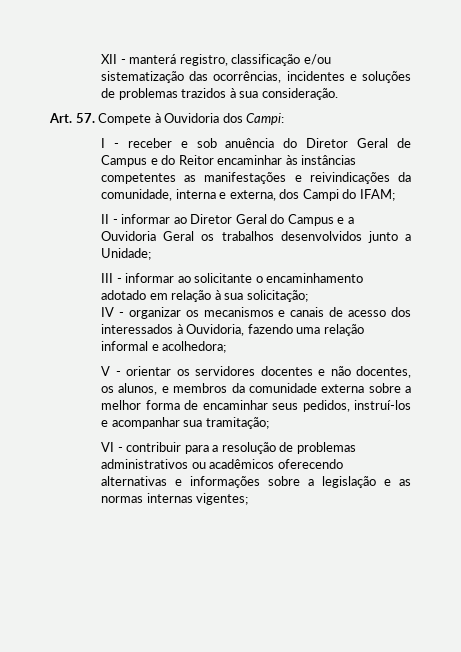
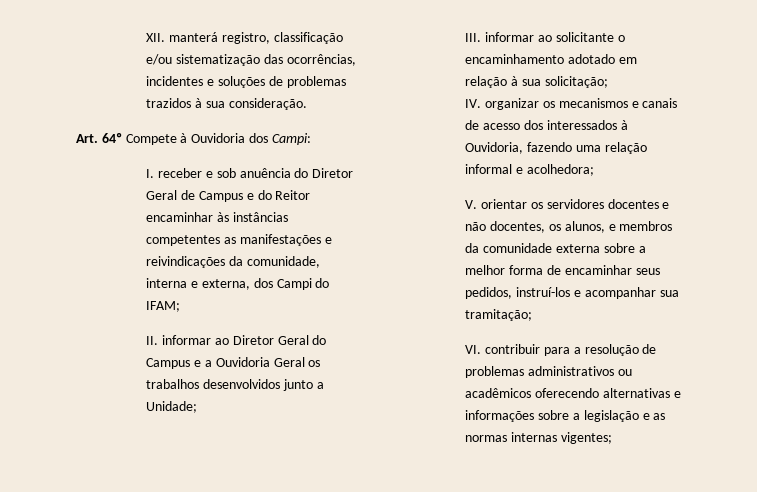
- XII - manterá registro, classificação e/ou sistematização das ocorrências, incidentes e soluções de problemas trazidos à sua consideração.
+ XII. manterá registro, classificação e/ou sistematização das ocorrências, incidentes e soluções de problemas trazidos à sua consideração.
- Art. 57. Compete à Ouvidoria dos Campi:
+ Art. 64º Compete à Ouvidoria dos Campi:
- I - receber e sob anuência do Diretor Geral de Campus e do Reitor encaminhar às instâncias competentes as manifestações e reivindicações da comunidade, interna e externa, dos Campi do IFAM;
+ I. receber e sob anuência do Diretor Geral de Campus e do Reitor encaminhar às instâncias competentes as manifestações e reivindicações da comunidade, interna e externa, dos Campi do IFAM;
- II - informar ao Diretor Geral do Campus e a Ouvidoria Geral os trabalhos desenvolvidos junto a Unidade;
+ II. informar ao Diretor Geral do Campus e a Ouvidoria Geral os trabalhos desenvolvidos junto a Unidade;
- III - informar ao solicitante o encaminhamento adotado em relação à sua solicitação;
+ III. informar ao solicitante o encaminhamento adotado em relação à sua solicitação;
- IV - organizar os mecanismos e canais de acesso dos interessados à Ouvidoria, fazendo uma relação informal e acolhedora;
+ IV. organizar os mecanismos e canais de acesso dos interessados à Ouvidoria, fazendo uma relação informal e acolhedora;
- V - orientar os servidores docentes e não docentes, os alunos, e membros da comunidade externa sobre a melhor forma de encaminhar seus pedidos, instruí-los e acompanhar sua tramitação;
+ V. orientar os servidores docentes e não docentes, os alunos, e membros da comunidade externa sobre a melhor forma de encaminhar seus pedidos, instruí-los e acompanhar sua tramitação;
- VI - contribuir para a resolução de problemas administrativos ou acadêmicos oferecendo alternativas e informações sobre a legislação e as normas internas vigentes;
+ VI. contribuir para a resolução de problemas administrativos ou acadêmicos oferecendo alternativas e informações sobre a legislação e as normas internas vigentes;

